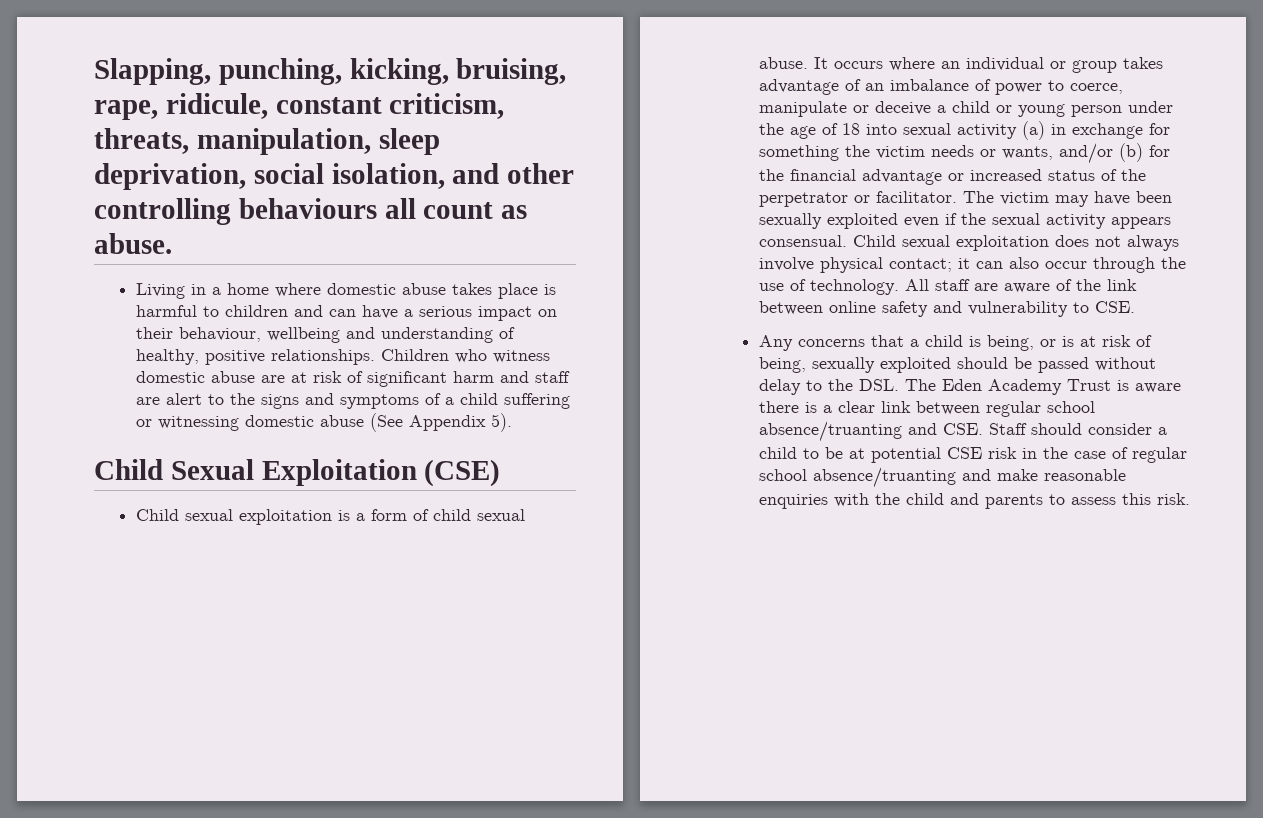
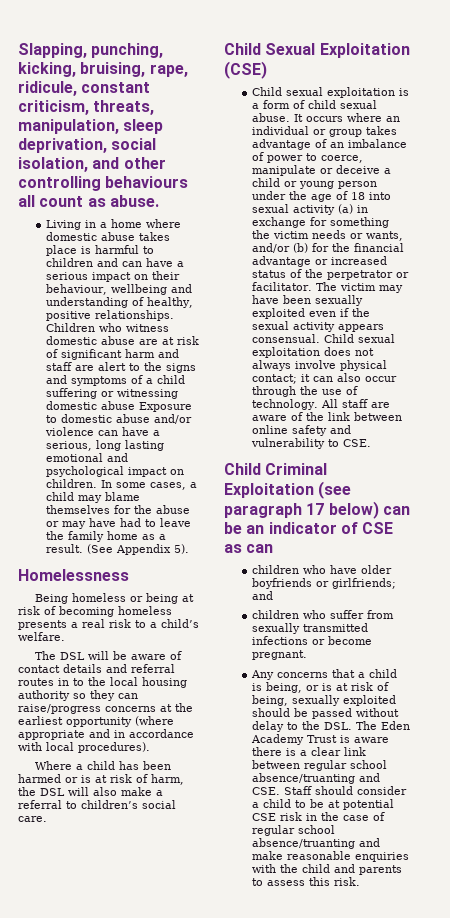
- Children who witness domestic abuse are at risk of significant harm and staff are alert to the signs and symptoms of a child suffering or witnessing domestic abuse (See Appendix 5).
+ Children who witness domestic abuse are at risk of significant harm and staff are alert to the signs and symptoms of a child suffering or witnessing domestic abuse Exposure to domestic abuse and/or violence can have a serious, long lasting emotional and psychological impact on children. In some cases, a child may blame themselves for the abuse or may have had to leave the family home as a result. (See Appendix 5).
+ Homelessness
+ Being homeless or being at risk of becoming homeless presents a real risk to a child’s welfare.
+ The DSL will be aware of contact details and referral routes in to the local housing authority so they can raise/progress concerns at the earliest opportunity (where appropriate and in accordance with local procedures).
+ Where a child has been harmed or is at risk of harm, the DSL will also make a referral to children’s social care.
+ Child Criminal Exploitation (see paragraph 17 below) can be an indicator of CSE as can
+ children who have older boyfriends or girlfriends; and
+ children who suffer from sexually transmitted infections or become pregnant.

